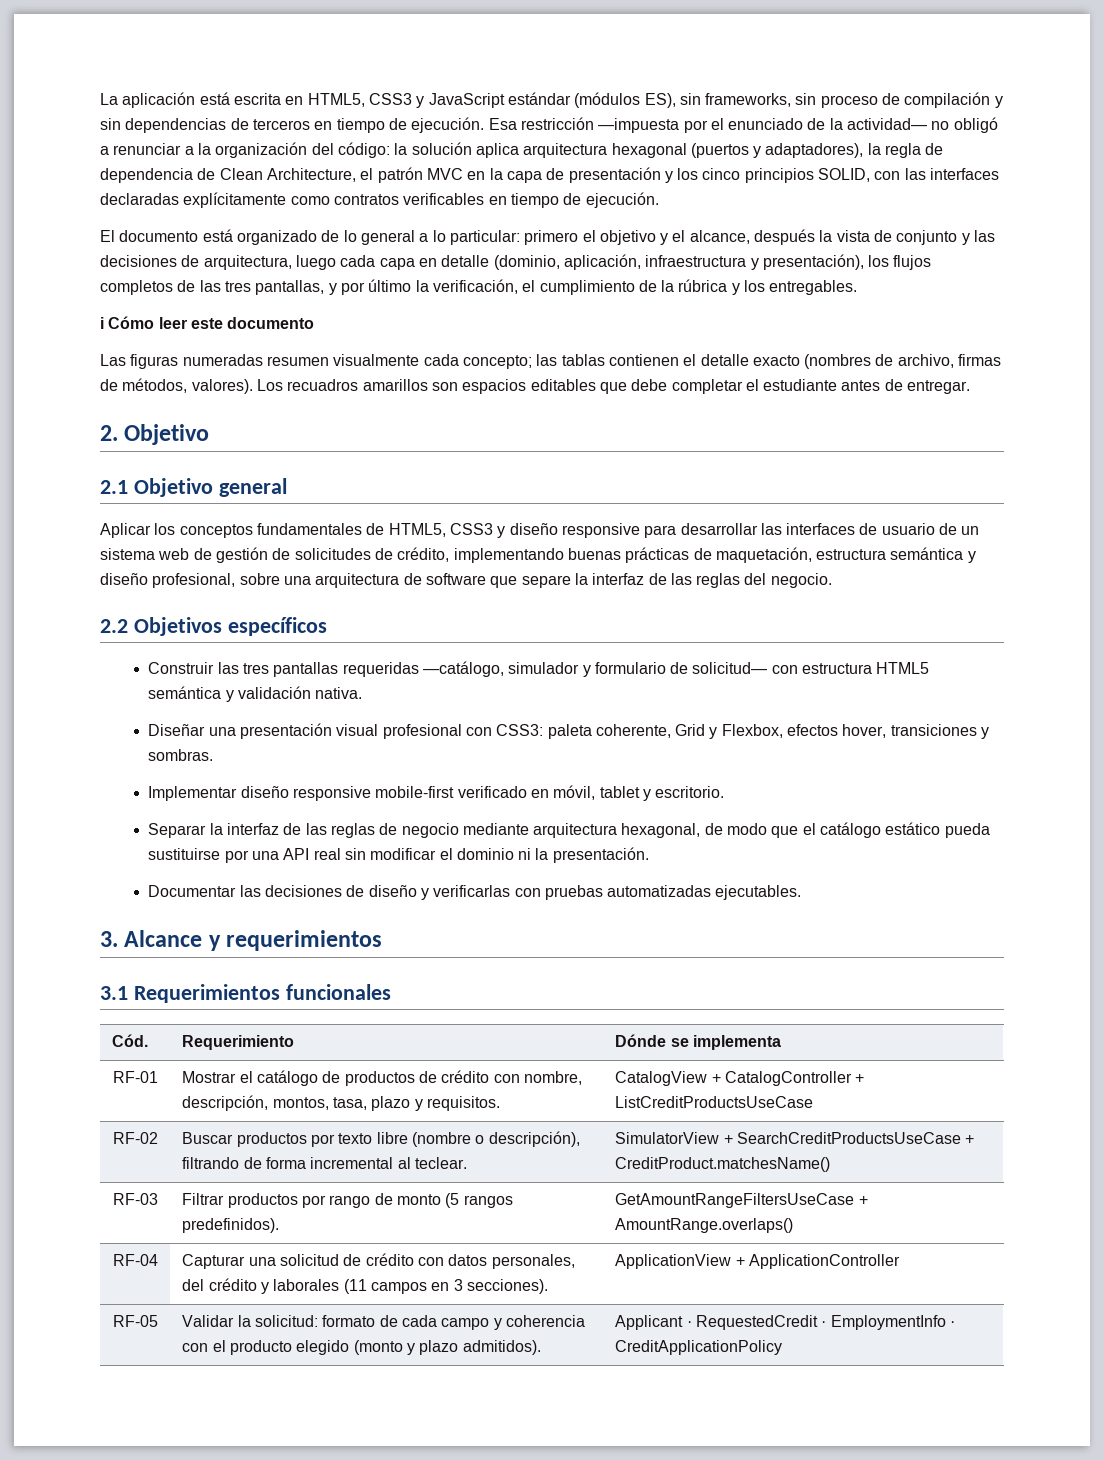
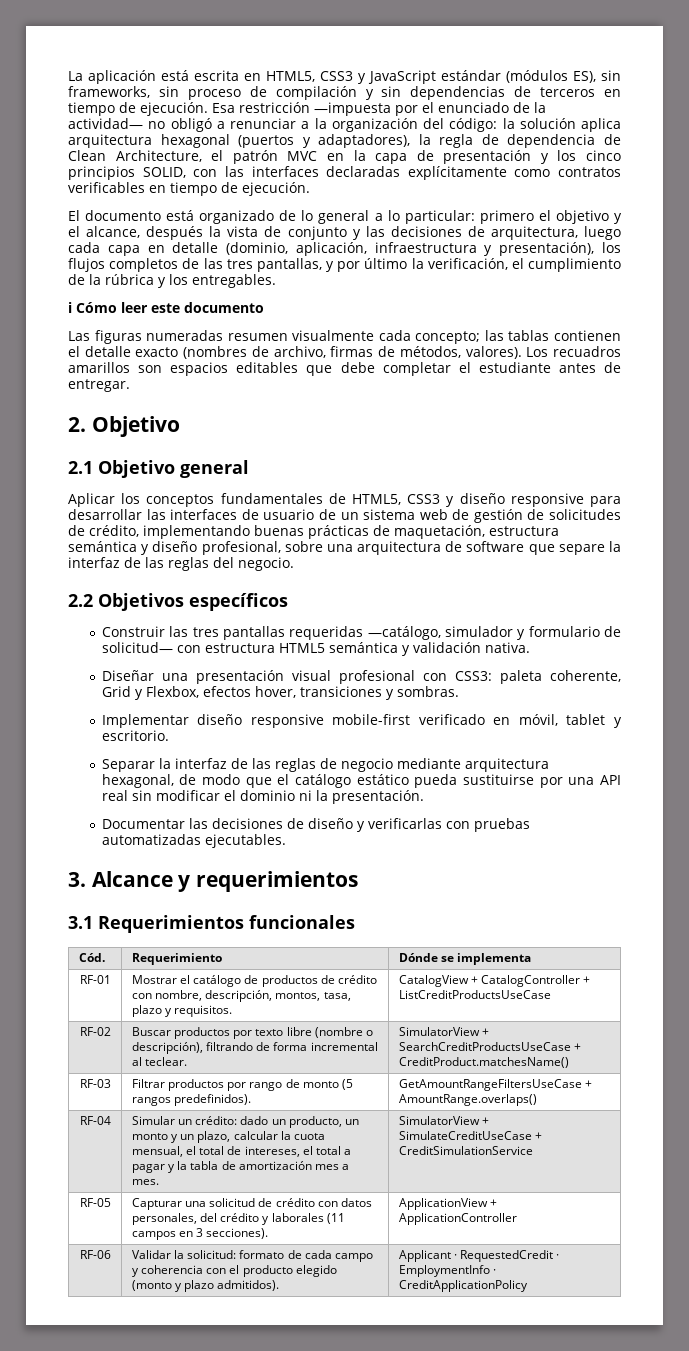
- RF-04 | Capturar una solicitud de crédito con datos personales, del crédito y laborales (11 campos en 3 secciones). | ApplicationView + ApplicationController
+ RF-04 | Simular un crédito: dado un producto, un monto y un plazo, calcular la cuota mensual, el total de intereses, el total a pagar y la tabla de amortización mes a mes. | SimulatorView + SimulateCreditUseCase + CreditSimulationService
+ RF-05 | Capturar una solicitud de crédito con datos personales, del crédito y laborales (11 campos en 3 secciones). | ApplicationView + ApplicationController
- RF-05 | Validar la solicitud: formato de cada campo y coherencia con el producto elegido (monto y plazo admitidos). | Applicant · RequestedCredit · EmploymentInfo · CreditApplicationPolicy
+ RF-06 | Validar la solicitud: formato de cada campo y coherencia con el producto elegido (monto y plazo admitidos). | Applicant · RequestedCredit · EmploymentInfo · CreditApplicationPolicy

